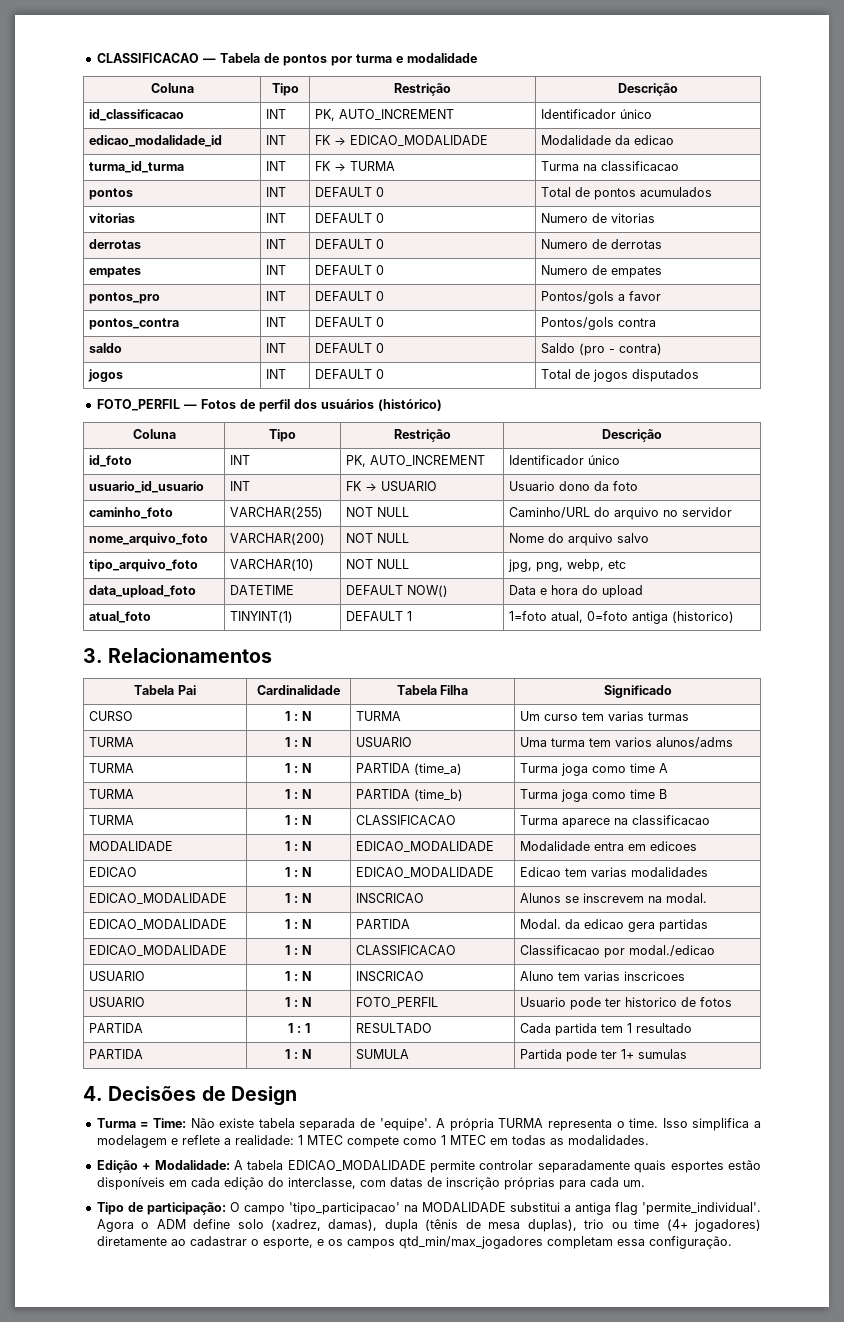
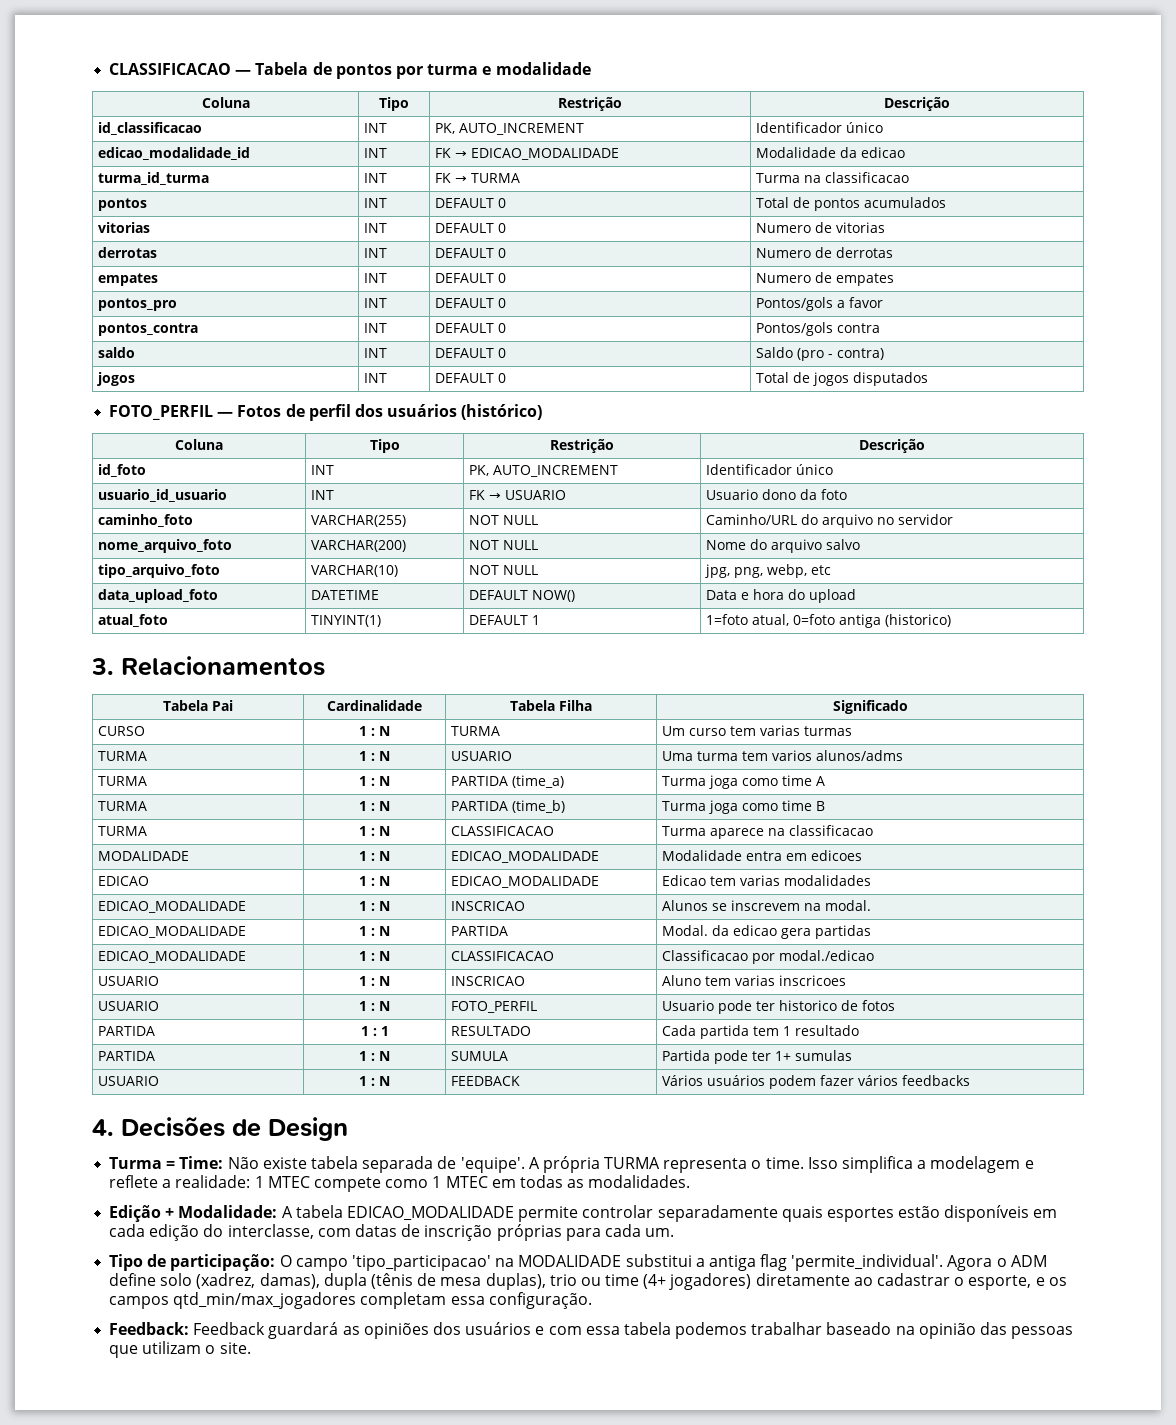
+ USUARIO | 1 : N | FEEDBACK | Vários usuários podem fazer vários feedbacks
+ Feedback: Feedback guardará as opiniões dos usuários e com essa tabela podemos trabalhar baseado na opinião das pessoas que utilizam o site.

